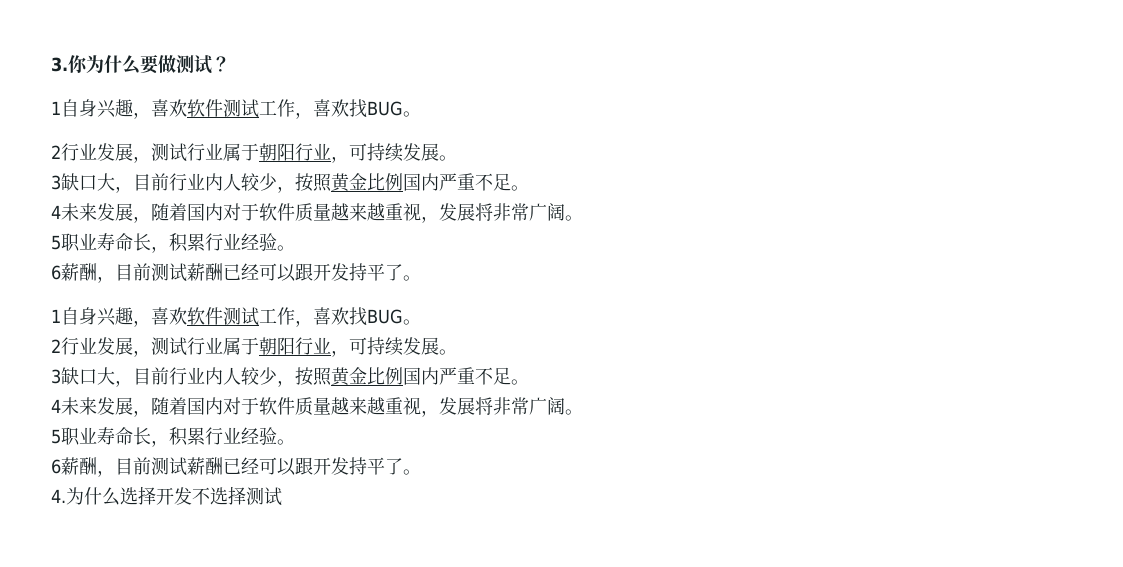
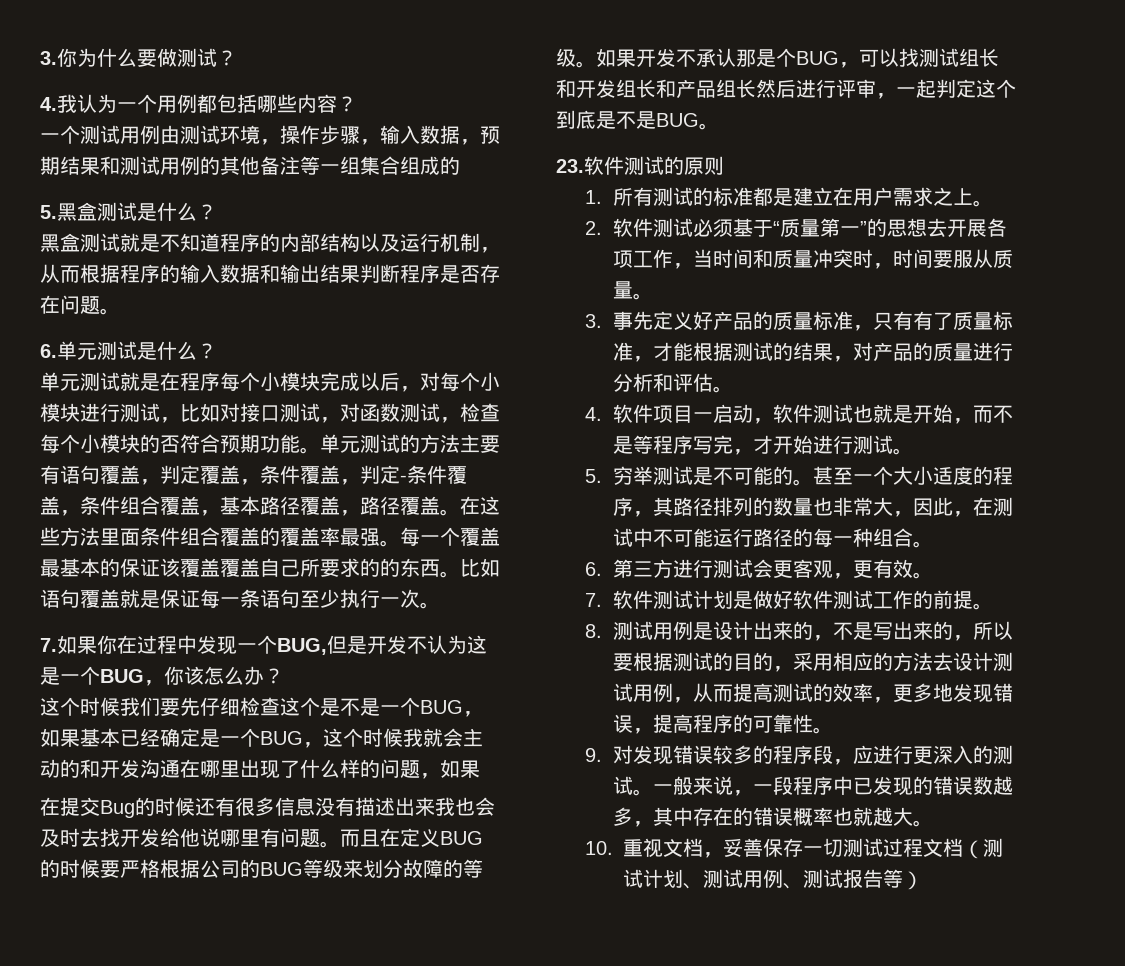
  3.你为什么要做测试？
- 1自身兴趣，喜欢软件测试工作，喜欢找BUG。
- 2行业发展，测试行业属于朝阳行业，可持续发展。
- 3缺口大，目前行业内人较少，按照黄金比例国内严重不足。
- 4未来发展，随着国内对于软件质量越来越重视，发展将非常广阔。
- 5职业寿命长，积累行业经验。
- 6薪酬，目前测试薪酬已经可以跟开发持平了。
- 1自身兴趣，喜欢软件测试工作，喜欢找BUG。
- 2行业发展，测试行业属于朝阳行业，可持续发展。
- 3缺口大，目前行业内人较少，按照黄金比例国内严重不足。
- 4未来发展，随着国内对于软件质量越来越重视，发展将非常广阔。
- 5职业寿命长，积累行业经验。
- 6薪酬，目前测试薪酬已经可以跟开发持平了。
- 4.为什么选择开发不选择测试
+ 4.我认为一个用例都包括哪些内容？
+ 一个测试用例由测试环境，操作步骤，输入数据，预期结果和测试用例的其他备注等一组集合组成的
+ 5.黑盒测试是什么？
+ 黑盒测试就是不知道程序的内部结构以及运行机制，从而根据程序的输入数据和输出结果判断程序是否存在问题。
+ 6.单元测试是什么？
+ 单元测试就是在程序每个小模块完成以后，对每个小模块进行测试，比如对接口测试，对函数测试，检查每个小模块的否符合预期功能。单元测试的方法主要有语句覆盖，判定覆盖，条件覆盖，判定-条件覆盖，条件组合覆盖，基本路径覆盖，路径覆盖。在这些方法里面条件组合覆盖的覆盖率最强。每一个覆盖最基本的保证该覆盖覆盖自己所要求的的东西。比如语句覆盖就是保证每一条语句至少执行一次。
+ 7.如果你在过程中发现一个BUG,但是开发不认为这是一个BUG，你该怎么办？
+ 这个时候我们要先仔细检查这个是不是一个BUG，如果基本已经确定是一个BUG，这个时候我就会主动的和开发沟通在哪里出现了什么样的问题，如果
+ 在提交Bug的时候还有很多信息没有描述出来我也会及时去找开发给他说哪里有问题。而且在定义BUG的时候要严格根据公司的BUG等级来划分故障的等级。如果开发不承认那是个BUG，可以找测试组长和开发组长和产品组长然后进行评审，一起判定这个到底是不是BUG。
+ 23.软件测试的原则
+ 1.所有测试的标准都是建立在用户需求之上。
+ 2.软件测试必须基于“质量第一”的思想去开展各项工作，当时间和质量冲突时，时间要服从质量。
+ 3.事先定义好产品的质量标准，只有有了质量标准，才能根据测试的结果，对产品的质量进行分析和评估。
+ 4.软件项目一启动，软件测试也就是开始，而不是等程序写完，才开始进行测试。
+ 5.穷举测试是不可能的。甚至一个大小适度的程序，其路径排列的数量也非常大，因此，在测试中不可能运行路径的每一种组合。
+ 6.第三方进行测试会更客观，更有效。
+ 7.软件测试计划是做好软件测试工作的前提。
+ 8.测试用例是设计出来的，不是写出来的，所以要根据测试的目的，采用相应的方法去设计测试用例，从而提高测试的效率，更多地发现错误，提高程序的可靠性。
+ 9.对发现错误较多的程序段，应进行更深入的测试。一般来说，一段程序中已发现的错误数越多，其中存在的错误概率也就越大。
+ 10.重视文档，妥善保存一切测试过程文档（测试计划、测试用例、测试报告等）

